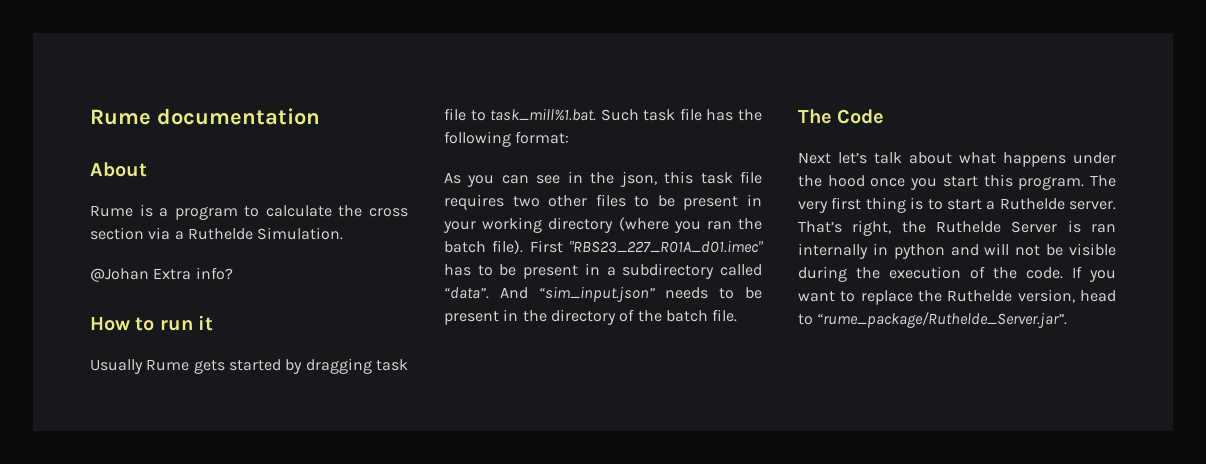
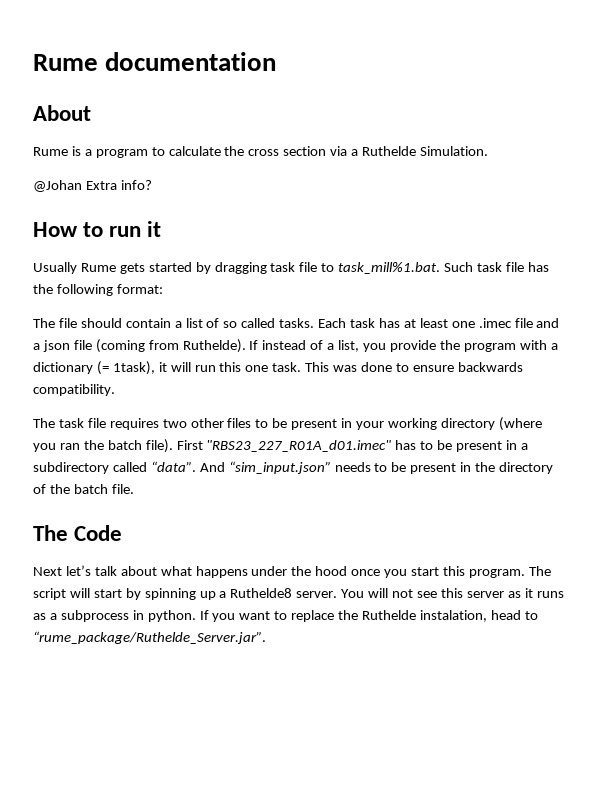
- As you can see in the json, this task file requires two other files to be present in your working directory (where you ran the batch file).
+ The file should contain a list of so called tasks. Each task has at least one .imec file and a json file (coming from Ruthelde). If instead of a list, you provide the program with a dictionary (= 1task), it will run this one task. This was done to ensure backwards compatibility.
+ The task file requires two other files to be present in your working directory (where you ran the batch file).
- The very first thing is to start a Ruthelde server. That’s right, the Ruthelde Server is ran internally in python and will not be visible during the execution of the code.
+ The script will start by spinning up a Ruthelde8 server. You will not see this server as it runs as a subprocess in python.
- If you want to replace the Ruthelde version, head to “rume_package/Ruthelde_Server.jar”.
+ If you want to replace the Ruthelde instalation, head to “rume_package/Ruthelde_Server.jar”.

